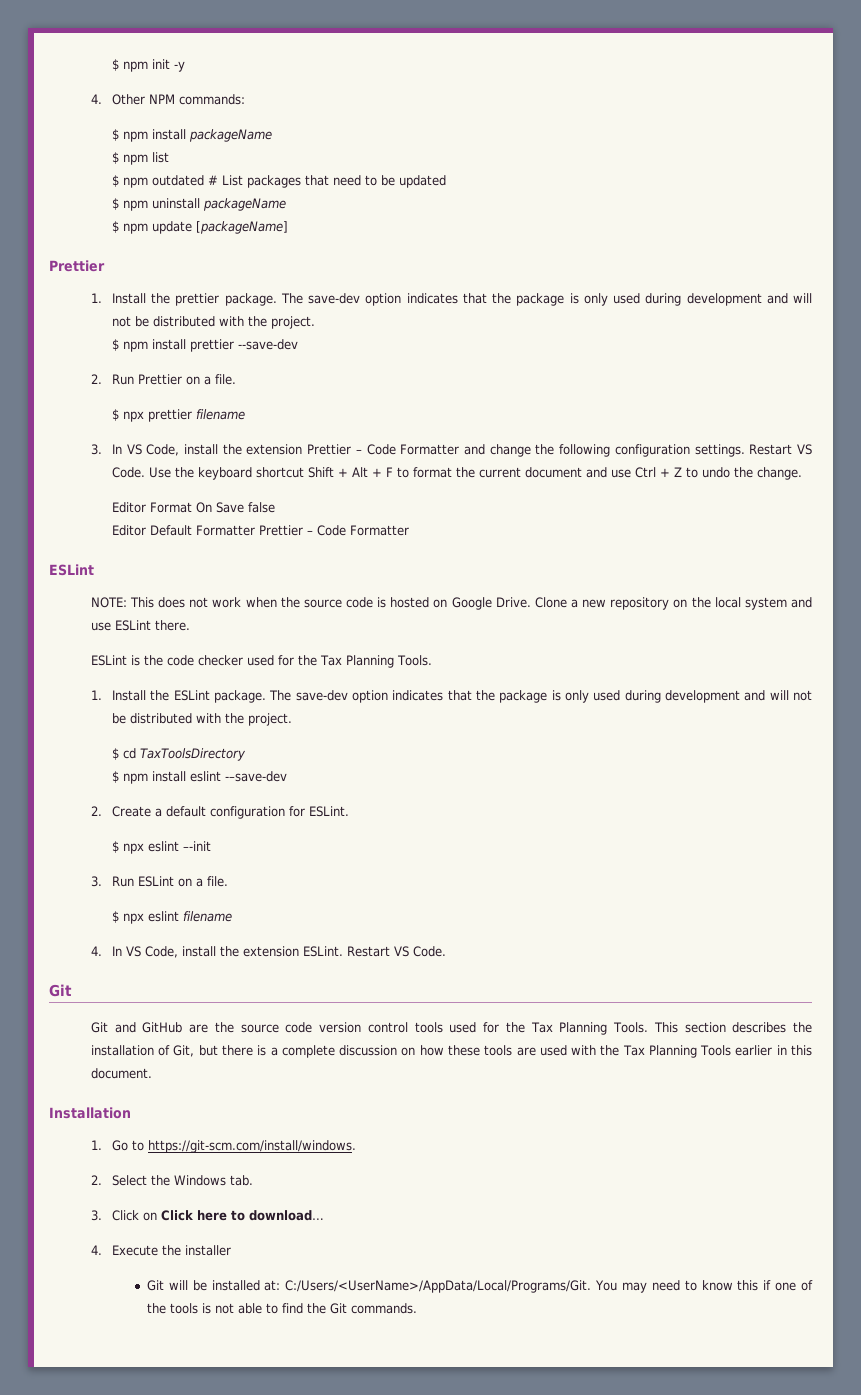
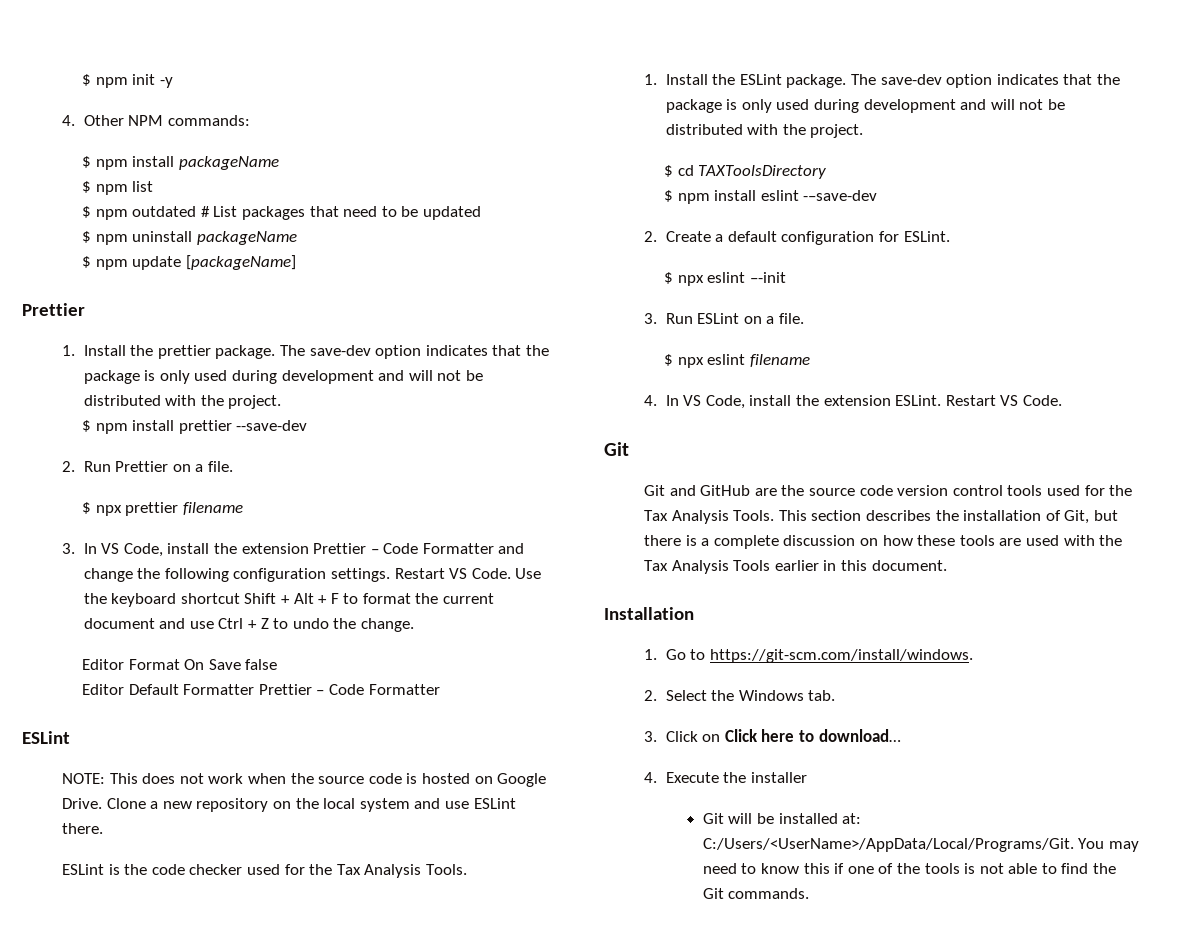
- ESLint is the code checker used for the Tax Planning Tools.
+ ESLint is the code checker used for the Tax Analysis Tools.
- $ cd TaxToolsDirectory
+ $ cd TAXToolsDirectory
- Git and GitHub are the source code version control tools used for the Tax Planning Tools.
+ Git and GitHub are the source code version control tools used for the Tax Analysis Tools.
- This section describes the installation of Git, but there is a complete discussion on how these tools are used with the Tax Planning Tools earlier in this document.
+ This section describes the installation of Git, but there is a complete discussion on how these tools are used with the Tax Analysis Tools earlier in this document.

